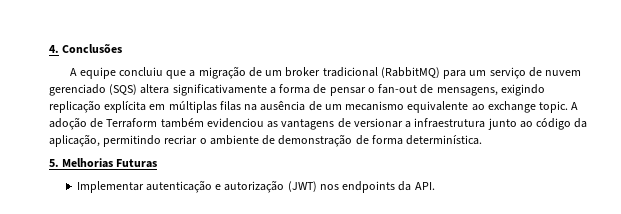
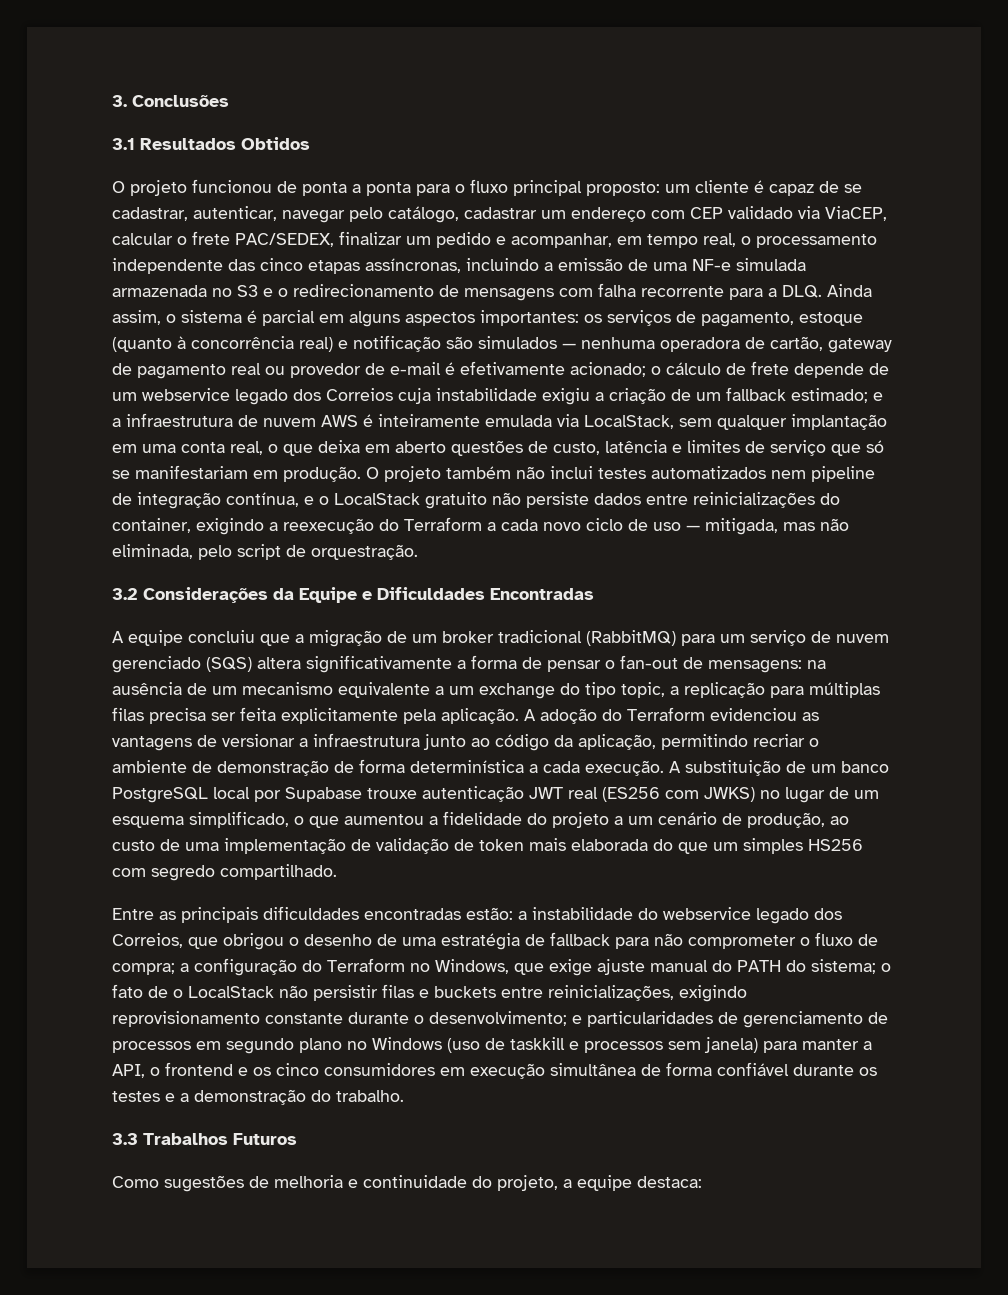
- 4. Conclusões
+ 3. Conclusões
+ 3.1 Resultados Obtidos
+ O projeto funcionou de ponta a ponta para o fluxo principal proposto: um cliente é capaz de se cadastrar, autenticar, navegar pelo catálogo, cadastrar um endereço com CEP validado via ViaCEP, calcular o frete PAC/SEDEX, finalizar um pedido e acompanhar, em tempo real, o processamento independente das cinco etapas assíncronas, incluindo a emissão de uma NF-e simulada armazenada no S3 e o redirecionamento de mensagens com falha recorrente para a DLQ. Ainda assim, o sistema é parcial em alguns aspectos importantes: os serviços de pagamento, estoque (quanto à concorrência real) e notificação são simulados — nenhuma operadora de cartão, gateway de pagamento real ou provedor de e-mail é efetivamente acionado; o cálculo de frete depende de um webservice legado dos Correios cuja instabilidade exigiu a criação de um fallback estimado; e a infraestrutura de nuvem AWS é inteiramente emulada via LocalStack, sem qualquer implantação em uma conta real, o que deixa em aberto questões de custo, latência e limites de serviço que só se manifestariam em produção. O projeto também não inclui testes automatizados nem pipeline de integração contínua, e o LocalStack gratuito não persiste dados entre reinicializações do container, exigindo a reexecução do Terraform a cada novo ciclo de uso — mitigada, mas não eliminada, pelo script de orquestração.
+ 3.2 Considerações da Equipe e Dificuldades Encontradas
- A equipe concluiu que a migração de um broker tradicional (RabbitMQ) para um serviço de nuvem gerenciado (SQS) altera significativamente a forma de pensar o fan-out de mensagens, exigindo replicação explícita em múltiplas filas na ausência de um mecanismo equivalente ao exchange topic. A adoção de Terraform também evidenciou as vantagens de versionar a infraestrutura junto ao código da aplicação, permitindo recriar o ambiente de demonstração de forma determinística.
- 5. Melhorias Futuras
- Implementar autenticação e autorização (JWT) nos endpoints da API.
+ A equipe concluiu que a migração de um broker tradicional (RabbitMQ) para um serviço de nuvem gerenciado (SQS) altera significativamente a forma de pensar o fan-out de mensagens: na ausência de um mecanismo equivalente a um exchange do tipo topic, a replicação para múltiplas filas precisa ser feita explicitamente pela aplicação. A adoção do Terraform evidenciou as vantagens de versionar a infraestrutura junto ao código da aplicação, permitindo recriar o ambiente de demonstração de forma determinística a cada execução. A substituição de um banco PostgreSQL local por Supabase trouxe autenticação JWT real (ES256 com JWKS) no lugar de um esquema simplificado, o que aumentou a fidelidade do projeto a um cenário de produção, ao custo de uma implementação de validação de token mais elaborada do que um simples HS256 com segredo compartilhado.
+ Entre as principais dificuldades encontradas estão: a instabilidade do webservice legado dos Correios, que obrigou o desenho de uma estratégia de fallback para não comprometer o fluxo de compra; a configuração do Terraform no Windows, que exige ajuste manual do PATH do sistema; o fato de o LocalStack não persistir filas e buckets entre reinicializações, exigindo reprovisionamento constante durante o desenvolvimento; e particularidades de gerenciamento de processos em segundo plano no Windows (uso de taskkill e processos sem janela) para manter a API, o frontend e os cinco consumidores em execução simultânea de forma confiável durante os testes e a demonstração do trabalho.
+ 3.3 Trabalhos Futuros
+ Como sugestões de melhoria e continuidade do projeto, a equipe destaca:

